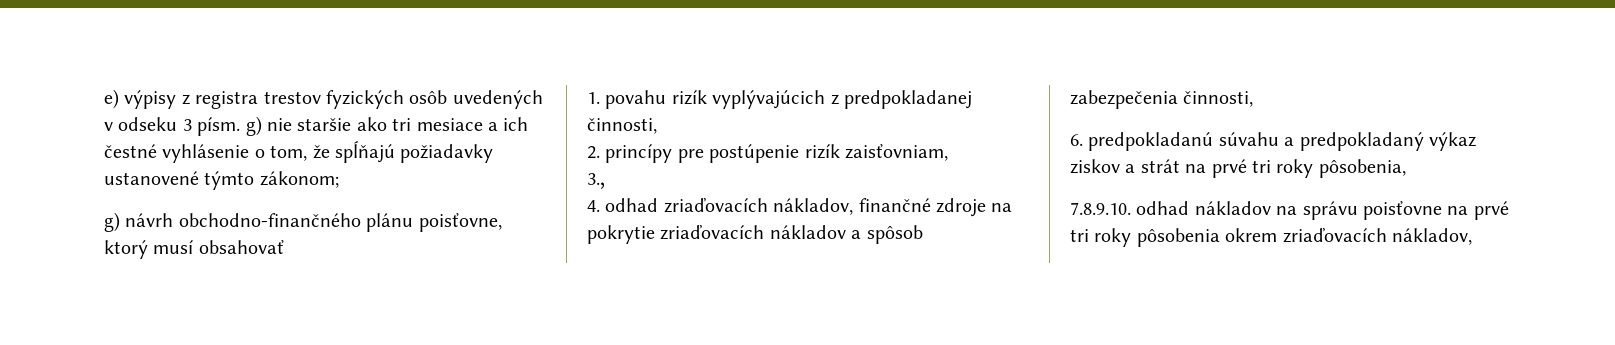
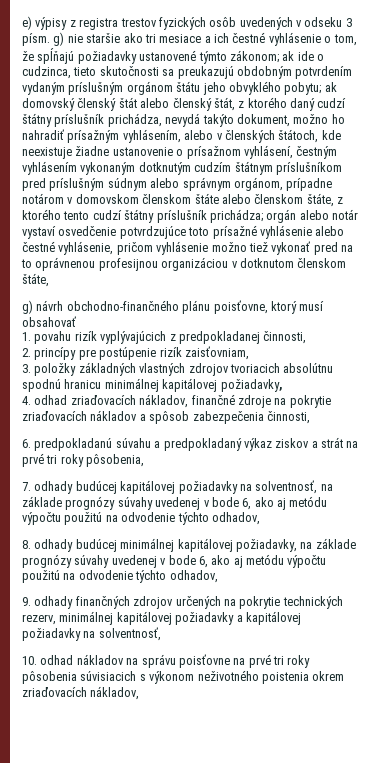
- e) výpisy z registra trestov fyzických osôb uvedených v odseku 3 písm. g) nie staršie ako tri mesiace a ich čestné vyhlásenie o tom, že spĺňajú požiadavky ustanovené týmto zákonom;
+ e) výpisy z registra trestov fyzických osôb uvedených v odseku 3 písm. g) nie staršie ako tri mesiace a ich čestné vyhlásenie o tom, že spĺňajú požiadavky ustanovené týmto zákonom; ak ide o cudzinca, tieto skutočnosti sa preukazujú obdobným potvrdením vydaným príslušným orgánom štátu jeho obvyklého pobytu; ak domovský členský štát alebo členský štát, z ktorého daný cudzí štátny príslušník prichádza, nevydá takýto dokument, možno ho nahradiť prísažným vyhlásením, alebo v členských štátoch, kde neexistuje žiadne ustanovenie o prísažnom vyhlásení, čestným vyhlásením vykonaným dotknutým cudzím štátnym príslušníkom pred príslušným súdnym alebo správnym orgánom, prípadne notárom v domovskom členskom štáte alebo členskom štáte, z ktorého tento cudzí štátny príslušník prichádza; orgán alebo notár vystaví osvedčenie potvrdzujúce toto prísažné vyhlásenie alebo čestné vyhlásenie, pričom vyhlásenie možno tiež vykonať pred na to oprávnenou profesijnou organizáciou v dotknutom členskom štáte,
- 3.,
+ 3. položky základných vlastných zdrojov tvoriacich absolútnu spodnú hranicu minimálnej kapitálovej požiadavky,
- 7.8.9.10. odhad nákladov na správu poisťovne na prvé tri roky pôsobenia okrem zriaďovacích nákladov,
+ 7. odhady budúcej kapitálovej požiadavky na solventnosť, na základe prognózy súvahy uvedenej v bode 6, ako aj metódu výpočtu použitú na odvodenie týchto odhadov,
+ 8. odhady budúcej minimálnej kapitálovej požiadavky, na základe prognózy súvahy uvedenej v bode 6, ako aj metódu výpočtu použitú na odvodenie týchto odhadov,
+ 9. odhady finančných zdrojov určených na pokrytie technických rezerv, minimálnej kapitálovej požiadavky a kapitálovej požiadavky na solventnosť,
+ 10. odhad nákladov na správu poisťovne na prvé tri roky pôsobenia súvisiacich s výkonom neživotného poistenia okrem zriaďovacích nákladov,

